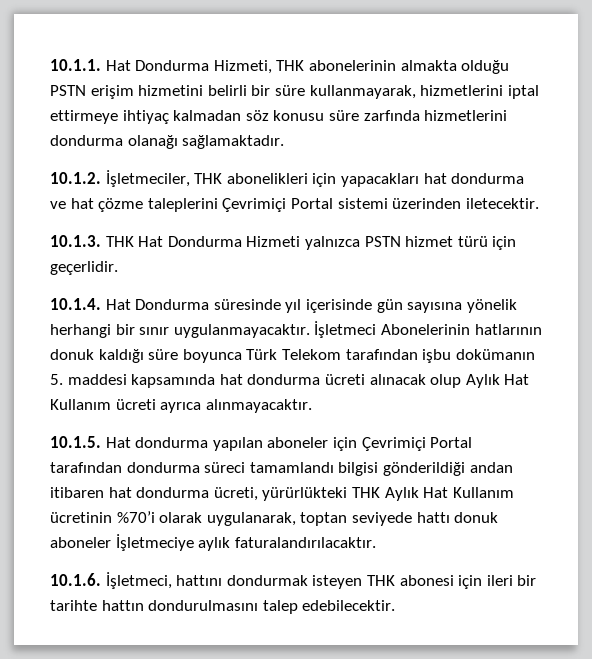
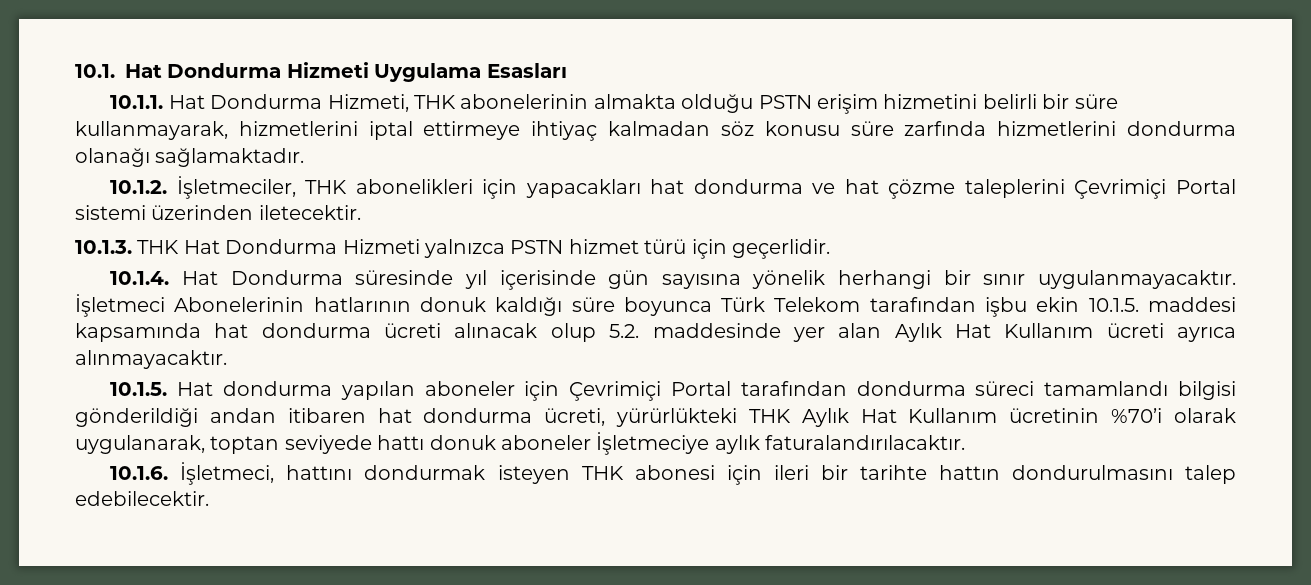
+ 10.1. Hat Dondurma Hizmeti Uygulama Esasları
- İşletmeci Abonelerinin hatlarının donuk kaldığı süre boyunca Türk Telekom tarafından işbu dokümanın 5. maddesi kapsamında hat dondurma ücreti alınacak olup Aylık Hat Kullanım ücreti ayrıca alınmayacaktır.
+ İşletmeci Abonelerinin hatlarının donuk kaldığı süre boyunca Türk Telekom tarafından işbu ekin 10.1.5. maddesi kapsamında hat dondurma ücreti alınacak olup 5.2. maddesinde yer alan Aylık Hat Kullanım ücreti ayrıca alınmayacaktır.

